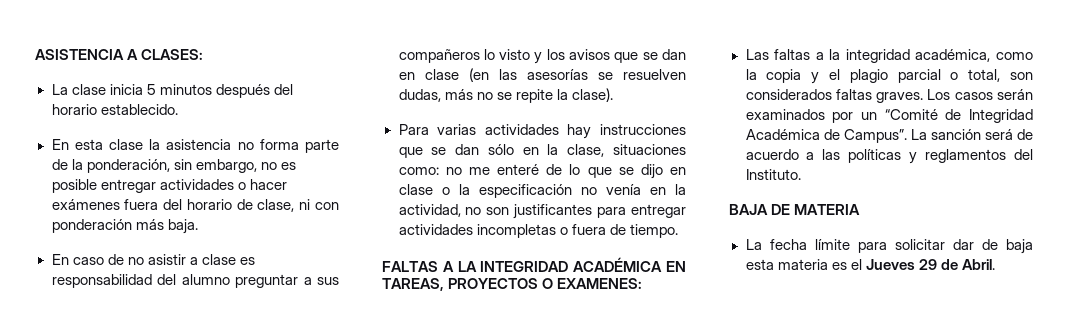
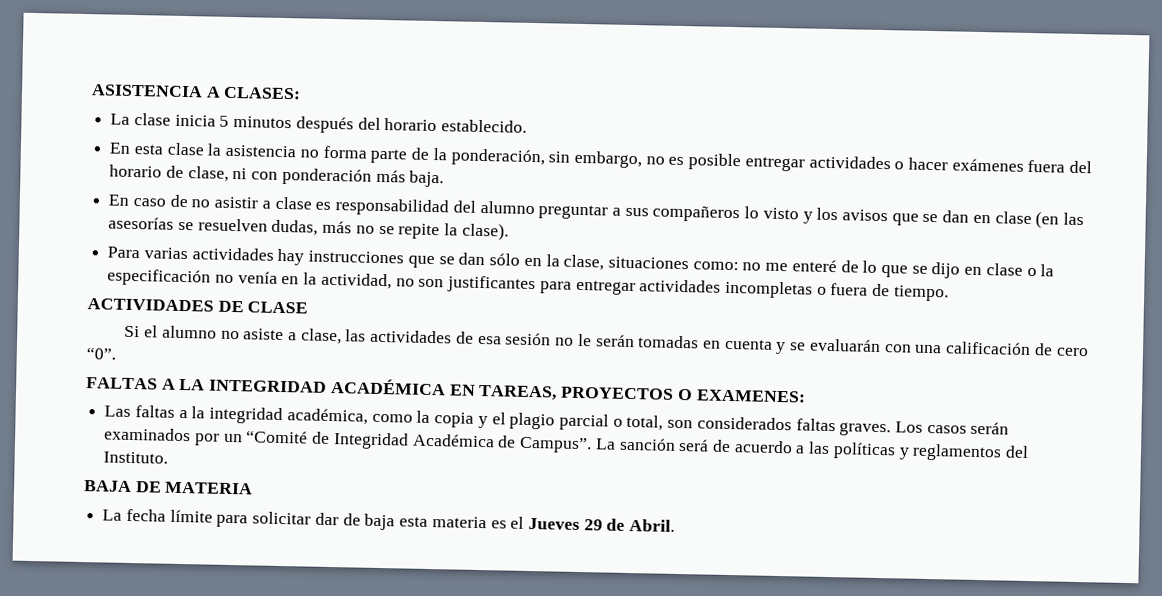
+ ACTIVIDADES DE CLASE
+ Si el alumno no asiste a clase, las actividades de esa sesión no le serán tomadas en cuenta y se evaluarán con una calificación de cero “0”.

